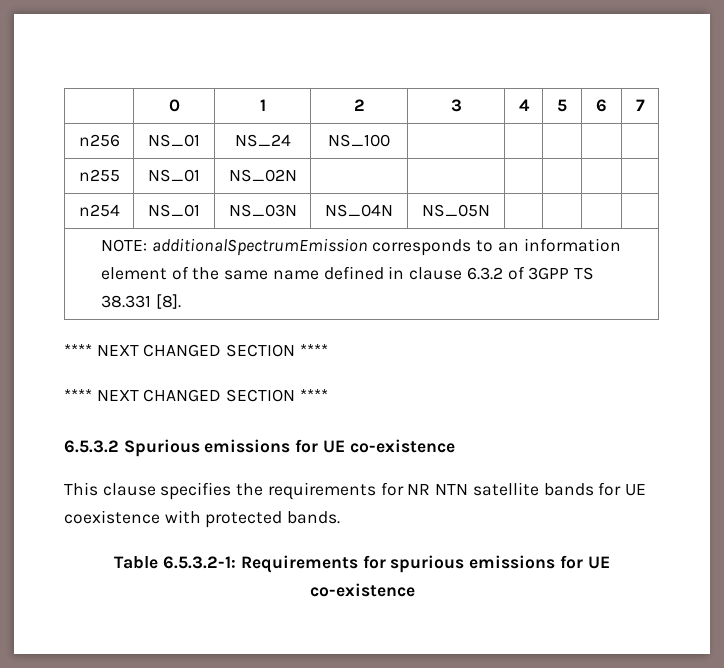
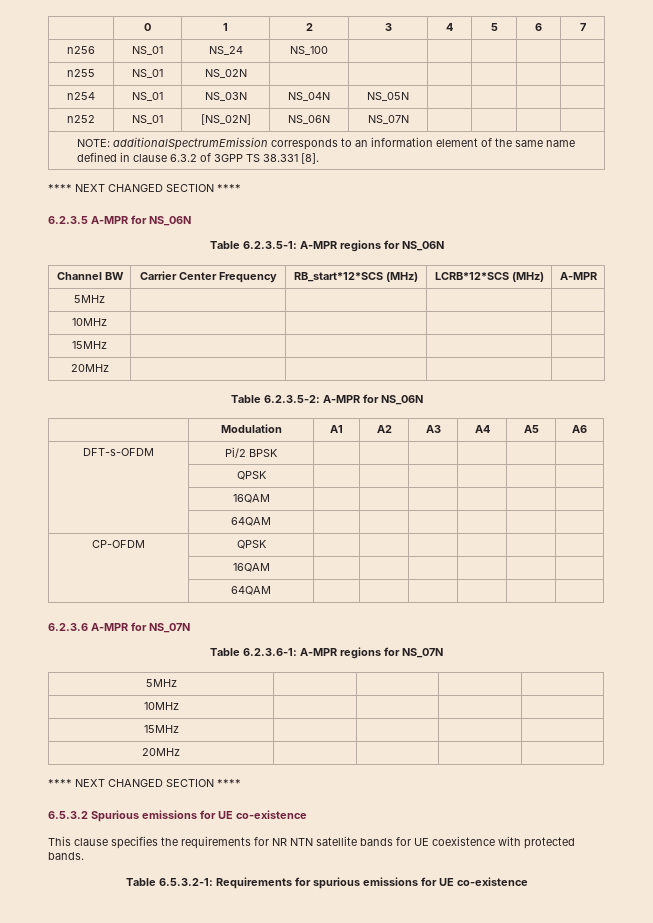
+ n252 | NS_01 | [NS_02N] | NS_06N | NS_07N | | | |
+ 6.2.3.5 A-MPR for NS_06N
+ Table 6.2.3.5-1: A-MPR regions for NS_06N
+ Channel BW | Carrier Center Frequency | RB_start*12*SCS (MHz) | LCRB*12*SCS (MHz) | A-MPR
+ 5MHz | | | |
+ 10MHz | | | |
+ 15MHz | | | |
+ 20MHz | | | |
+ Table 6.2.3.5-2: A-MPR for NS_06N
+ | Modulation | A1 | A2 | A3 | A4 | A5 | A6
+ DFT-s-OFDM | Pi/2 BPSK | | | | | |
+ | QPSK | | | | | |
+ | 16QAM | | | | | |
+ | 64QAM | | | | | |
+ CP-OFDM | QPSK | | | | | |
+ | 16QAM | | | | | |
+ | 64QAM | | | | | |
+ 6.2.3.6 A-MPR for NS_07N
+ Table 6.2.3.6-1: A-MPR regions for NS_07N
+ 5MHz | | | |
+ 10MHz | | | |
+ 15MHz | | | |
+ 20MHz | | | |

